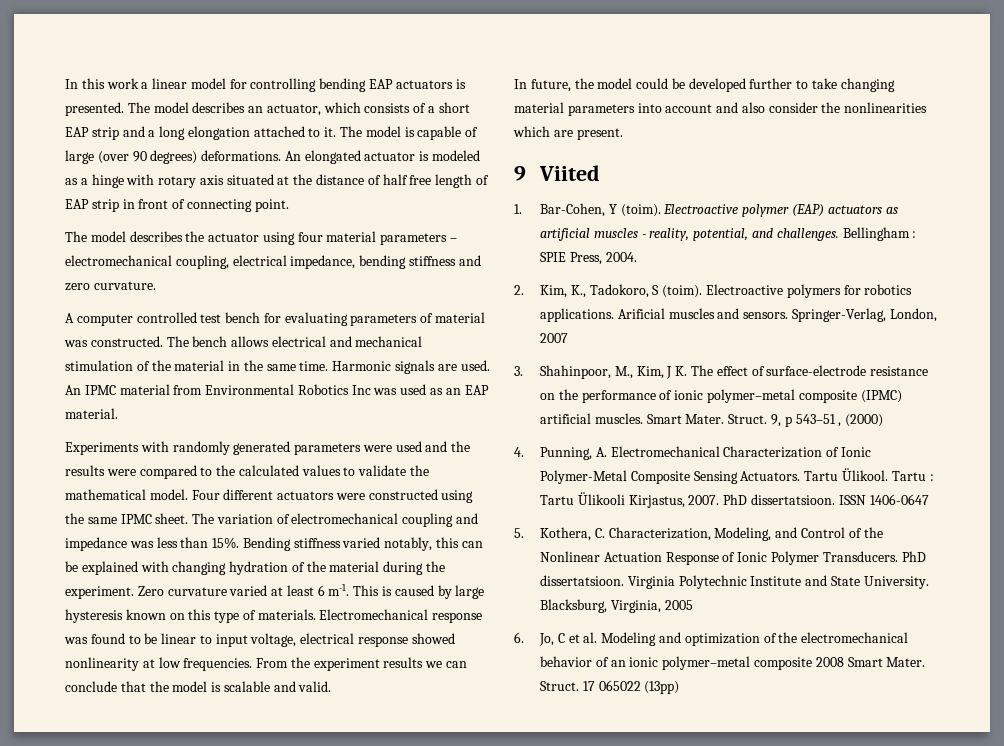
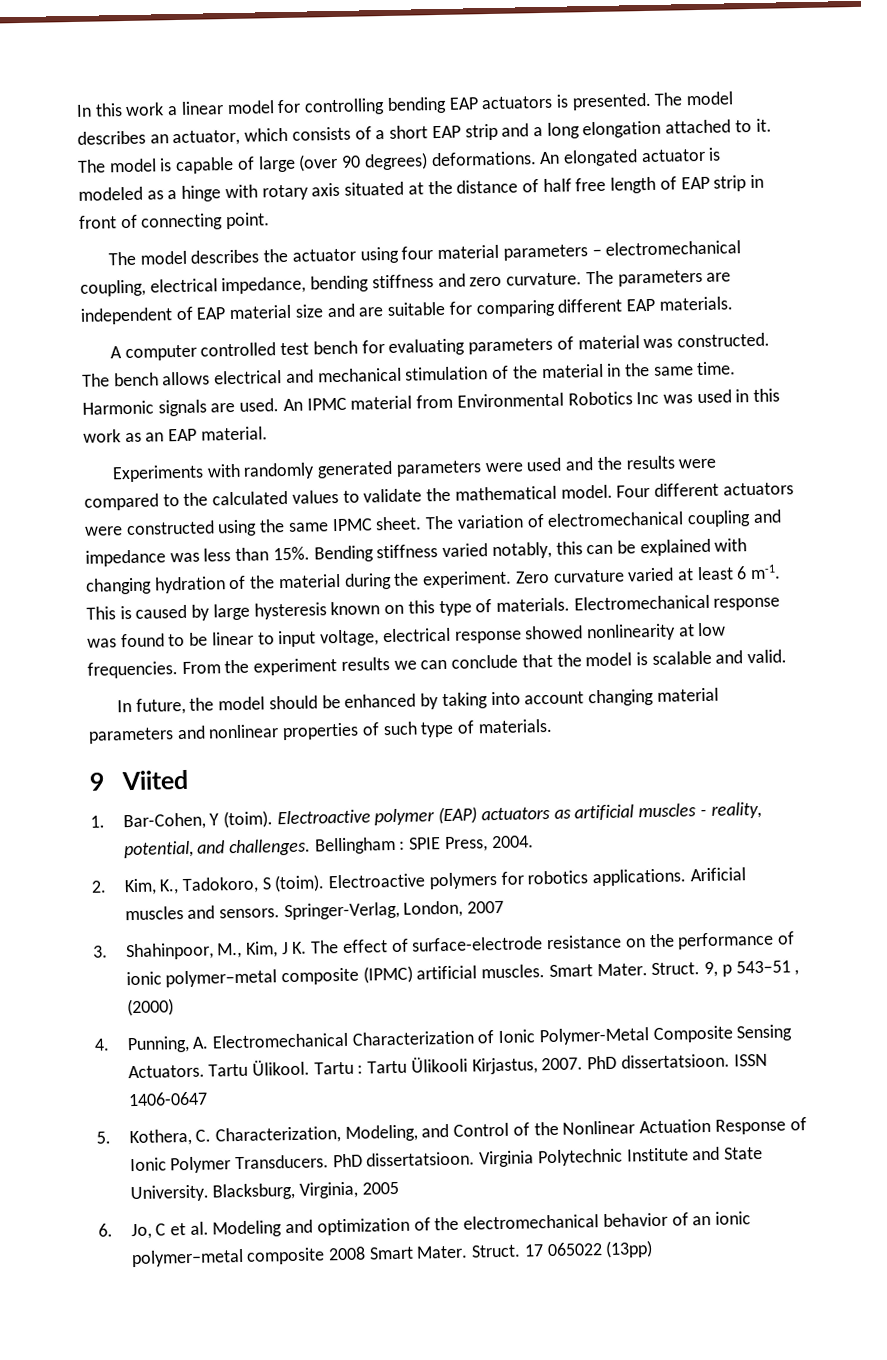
+ The parameters are independent of EAP material size and are suitable for comparing different EAP materials.
- An IPMC material from Environmental Robotics Inc was used as an EAP material.
+ An IPMC material from Environmental Robotics Inc was used in this work as an EAP material.
- In future, the model could be developed further to take changing material parameters into account and also consider the nonlinearities which are present.
+ In future, the model should be enhanced by taking into account changing material parameters and nonlinear properties of such type of materials.

